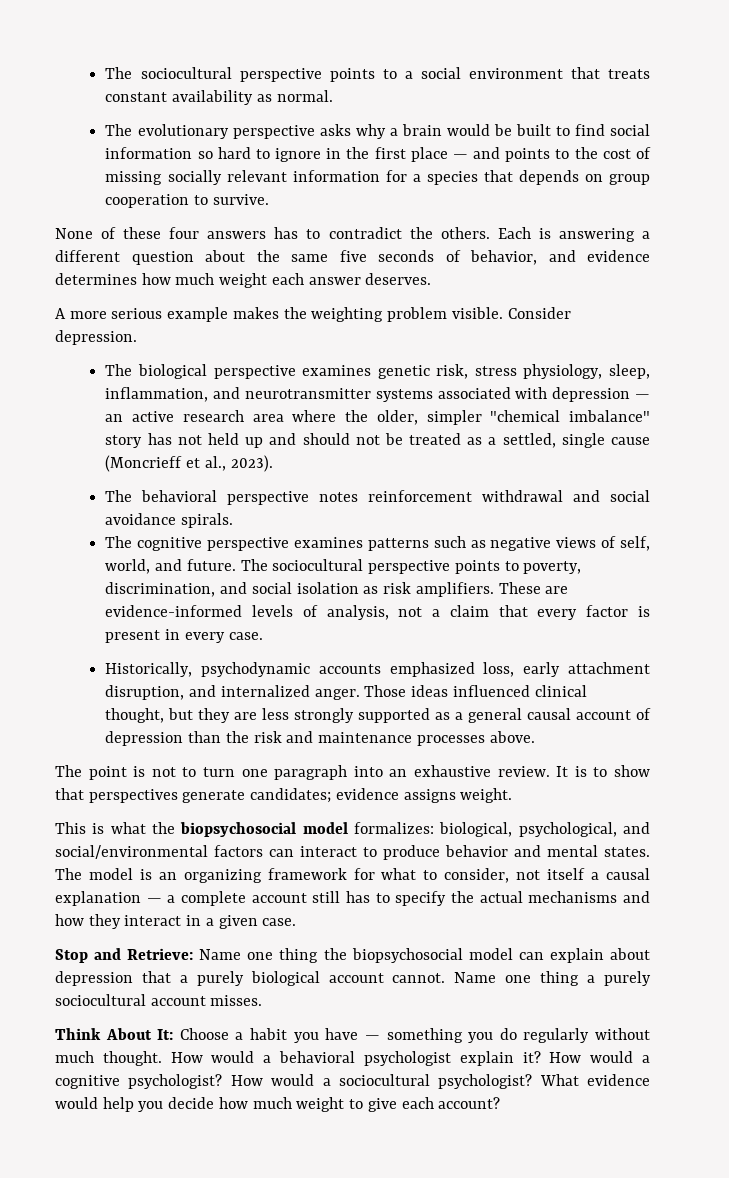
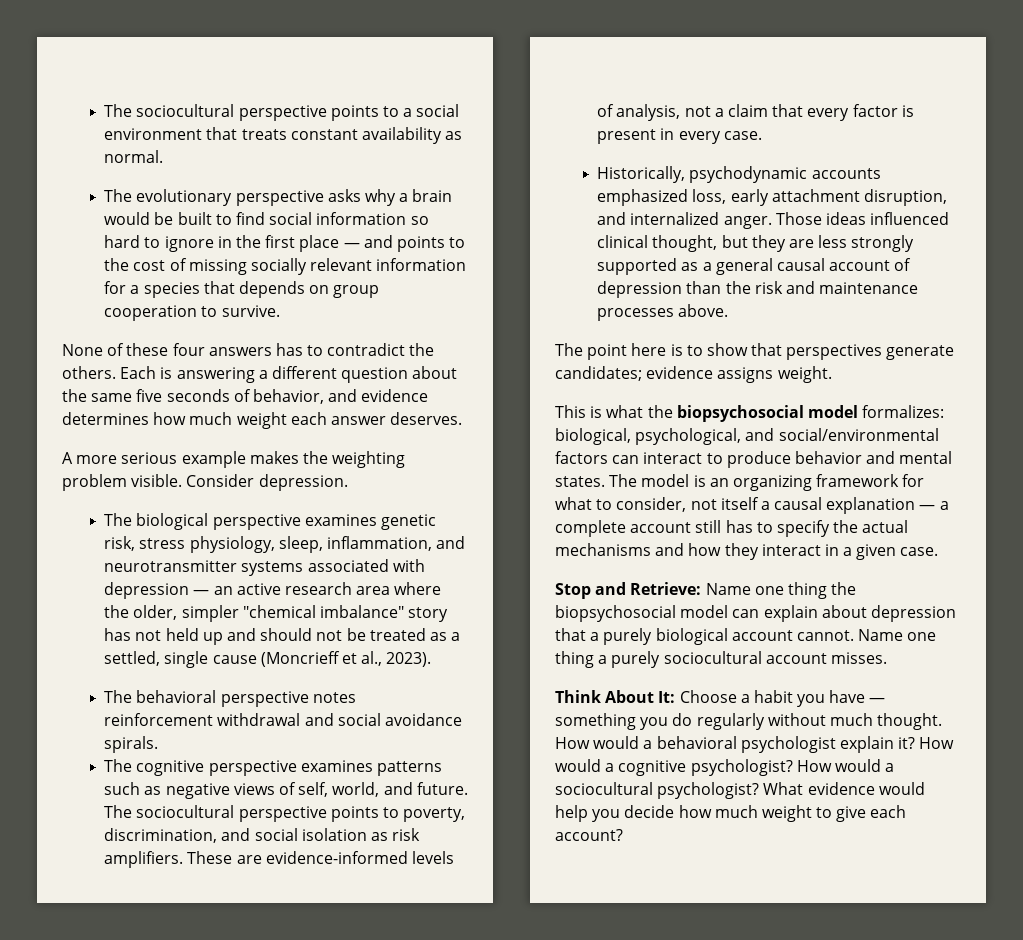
- The point is not to turn one paragraph into an exhaustive review. It is to show that perspectives generate candidates; evidence assigns weight.
+ The point here is to show that perspectives generate candidates; evidence assigns weight.

